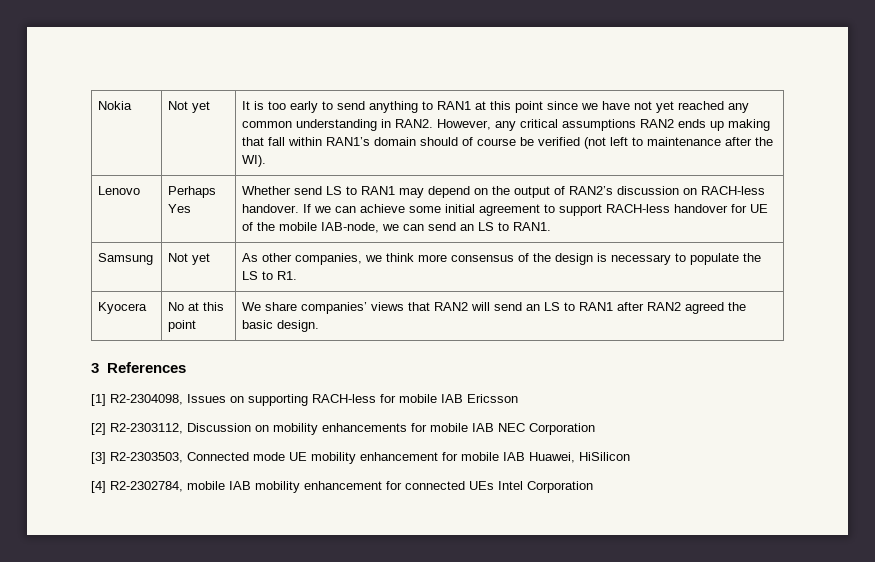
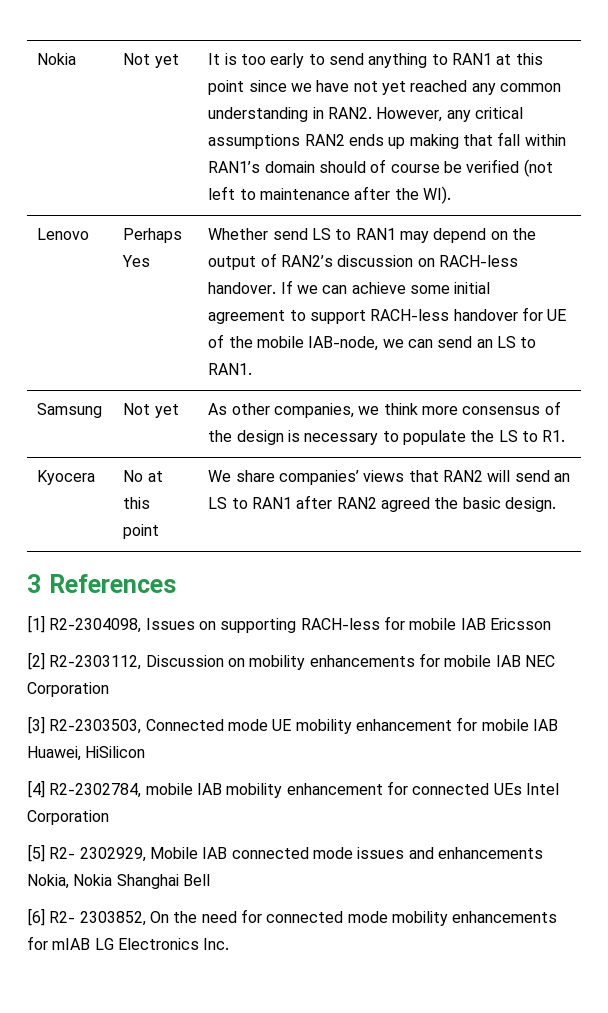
+ [5] R2- 2302929, Mobile IAB connected mode issues and enhancements Nokia, Nokia Shanghai Bell
+ [6] R2- 2303852, On the need for connected mode mobility enhancements for mIAB LG Electronics Inc.

